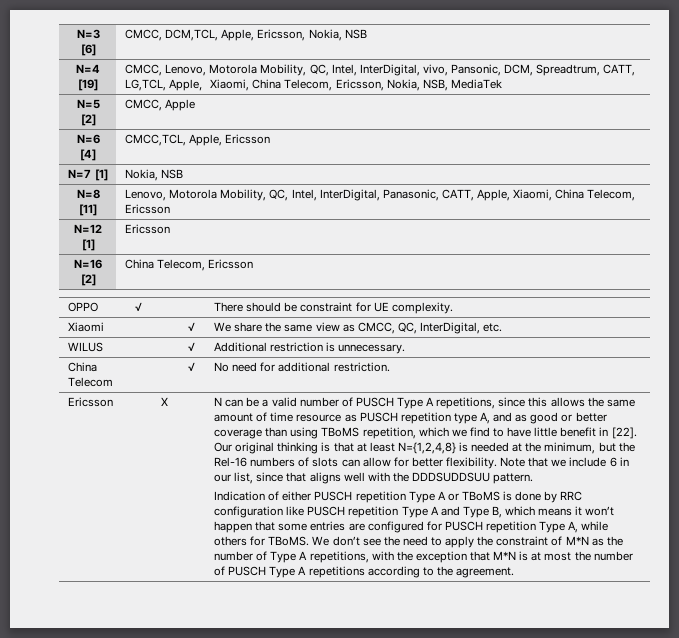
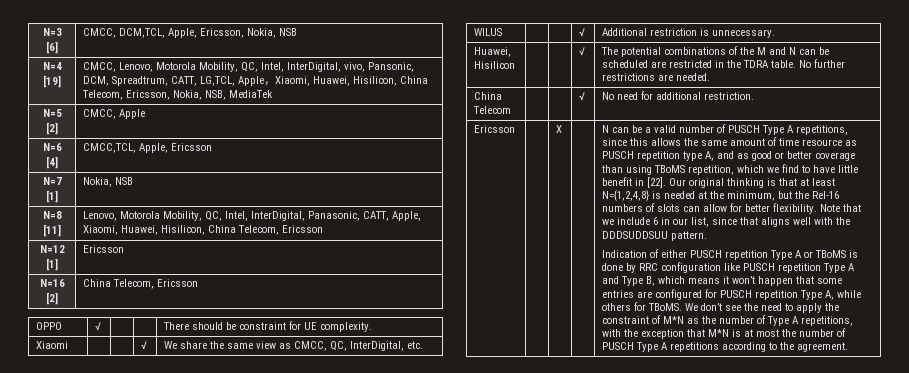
- N=4 [19] | CMCC, Lenovo, Motorola Mobility, QC, Intel, InterDigital, vivo, Pansonic, DCM, Spreadtrum, CATT, LG,TCL, Apple，Xiaomi, China Telecom, Ericsson, Nokia, NSB, MediaTek
+ N=4 [19] | CMCC, Lenovo, Motorola Mobility, QC, Intel, InterDigital, vivo, Pansonic, DCM, Spreadtrum, CATT, LG,TCL, Apple，Xiaomi, Huawei, Hisilicon, China Telecom, Ericsson, Nokia, NSB, MediaTek
- N=8 [11] | Lenovo, Motorola Mobility, QC, Intel, InterDigital, Panasonic, CATT, Apple, Xiaomi, China Telecom, Ericsson
+ N=8 [11] | Lenovo, Motorola Mobility, QC, Intel, InterDigital, Panasonic, CATT, Apple, Xiaomi, Huawei, Hisilicon, China Telecom, Ericsson
+ Huawei, Hisilicon | | | √ | The potential combinations of the M and N can be scheduled are restricted in the TDRA table. No further restrictions are needed.

